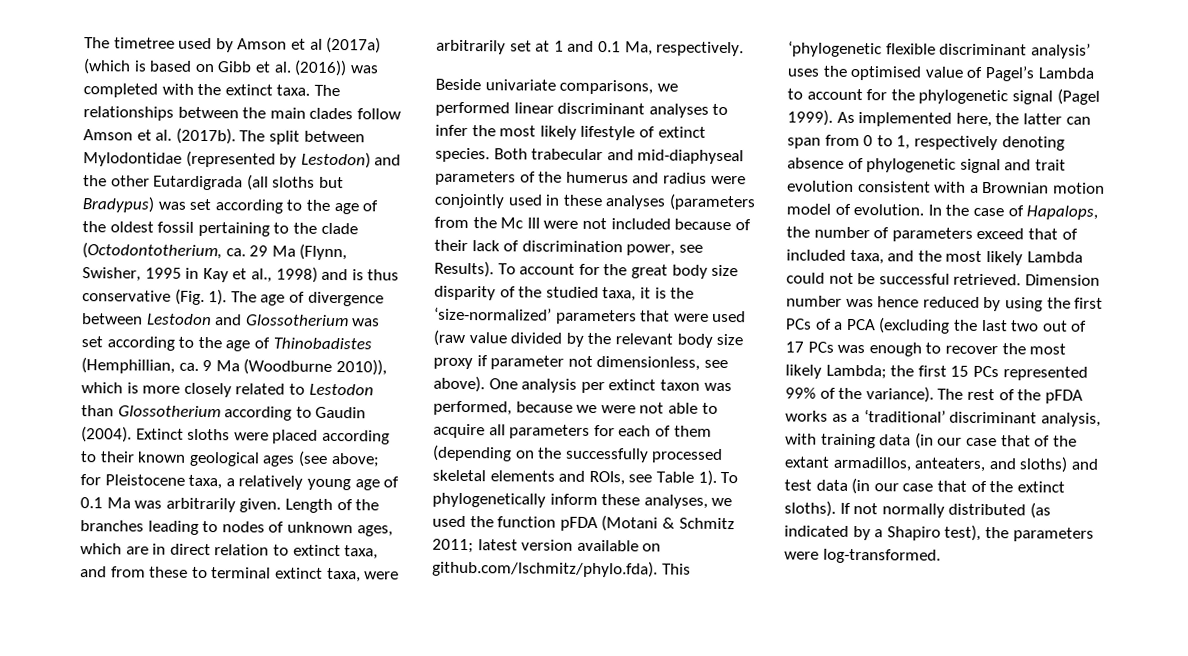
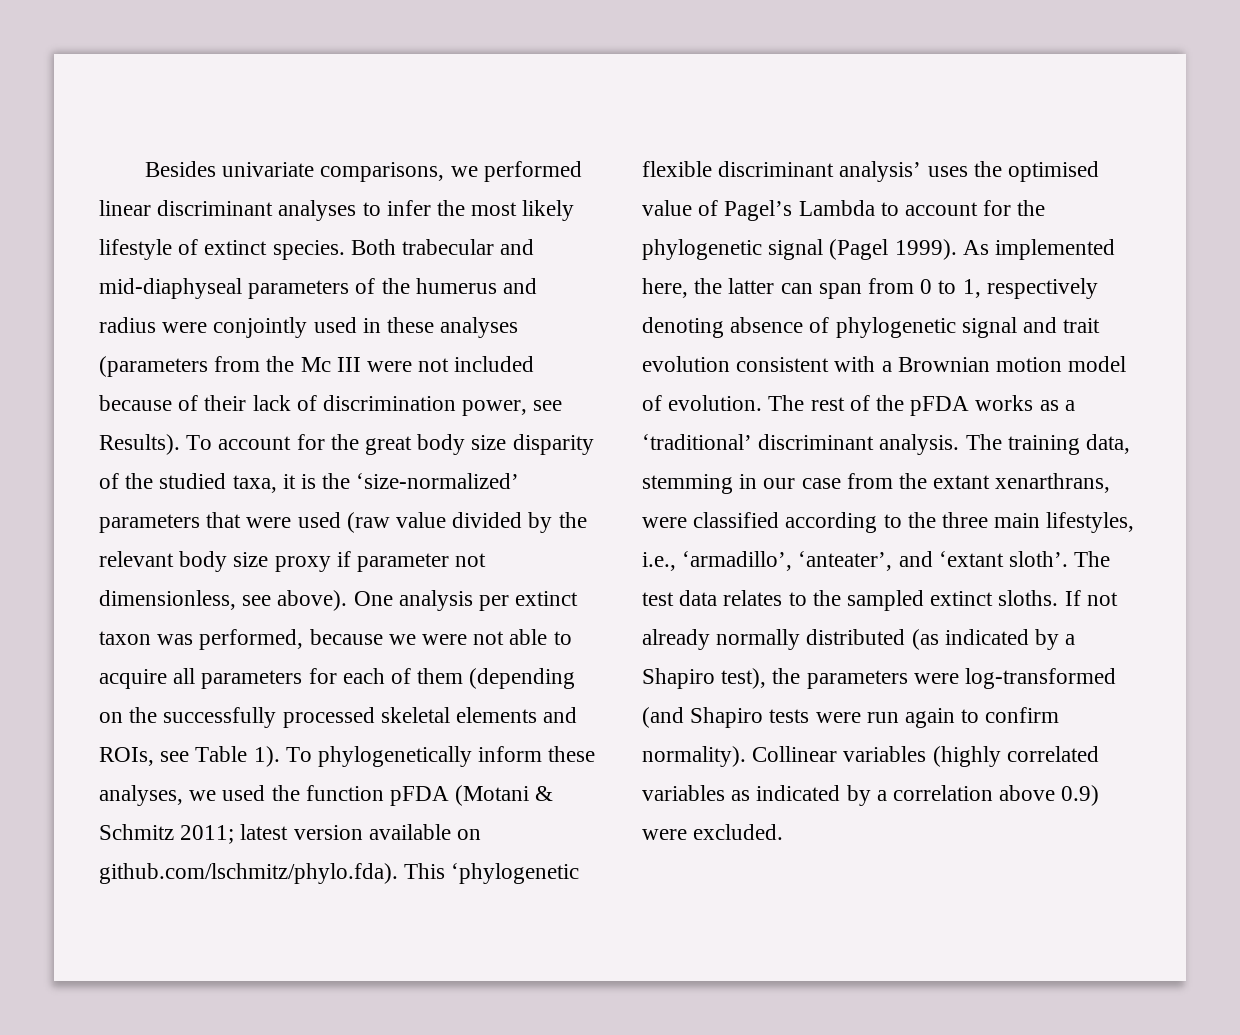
- The timetree used by Amson et al (2017a) (which is based on Gibb et al. (2016)) was completed with the extinct taxa. The relationships between the main clades follow Amson et al. (2017b). The split between Mylodontidae (represented by Lestodon) and the other Eutardigrada (all sloths but Bradypus) was set according to the age of the oldest fossil pertaining to the clade (Octodontotherium, ca. 29 Ma (Flynn, Swisher, 1995 in Kay et al., 1998) and is thus conservative (Fig. 1). The age of divergence between Lestodon and Glossotherium was set according to the age of Thinobadistes (Hemphillian, ca. 9 Ma (Woodburne 2010)), which is more closely related to Lestodon than Glossotherium according to Gaudin (2004). Extinct sloths were placed according to their known geological ages (see above; for Pleistocene taxa, a relatively young age of 0.1 Ma was arbitrarily given. Length of the branches leading to nodes of unknown ages, which are in direct relation to extinct taxa, and from these to terminal extinct taxa, were arbitrarily set at 1 and 0.1 Ma, respectively.
- Beside univariate comparisons, we performed linear discriminant analyses to infer the most likely lifestyle of extinct species.
+ Besides univariate comparisons, we performed linear discriminant analyses to infer the most likely lifestyle of extinct species.
- In the case of Hapalops, the number of parameters exceed that of included taxa, and the most likely Lambda could not be successful retrieved. Dimension number was hence reduced by using the first PCs of a PCA (excluding the last two out of 17 PCs was enough to recover the most likely Lambda; the first 15 PCs represented 99% of the variance).
- The rest of the pFDA works as a ‘traditional’ discriminant analysis, with training data (in our case that of the extant armadillos, anteaters, and sloths) and test data (in our case that of the extinct sloths).
+ The rest of the pFDA works as a ‘traditional’ discriminant analysis. The training data, stemming in our case from the extant xenarthrans, were classified according to the three main lifestyles, i.e., ‘armadillo’, ‘anteater’, and ‘extant sloth’. The test data relates to the sampled extinct sloths.
- If not normally distributed (as indicated by a Shapiro test), the parameters were log-transformed.
+ If not already normally distributed (as indicated by a Shapiro test), the parameters were log-transformed (and Shapiro tests were run again to confirm normality). Collinear variables (highly correlated variables as indicated by a correlation above 0.9) were excluded.

